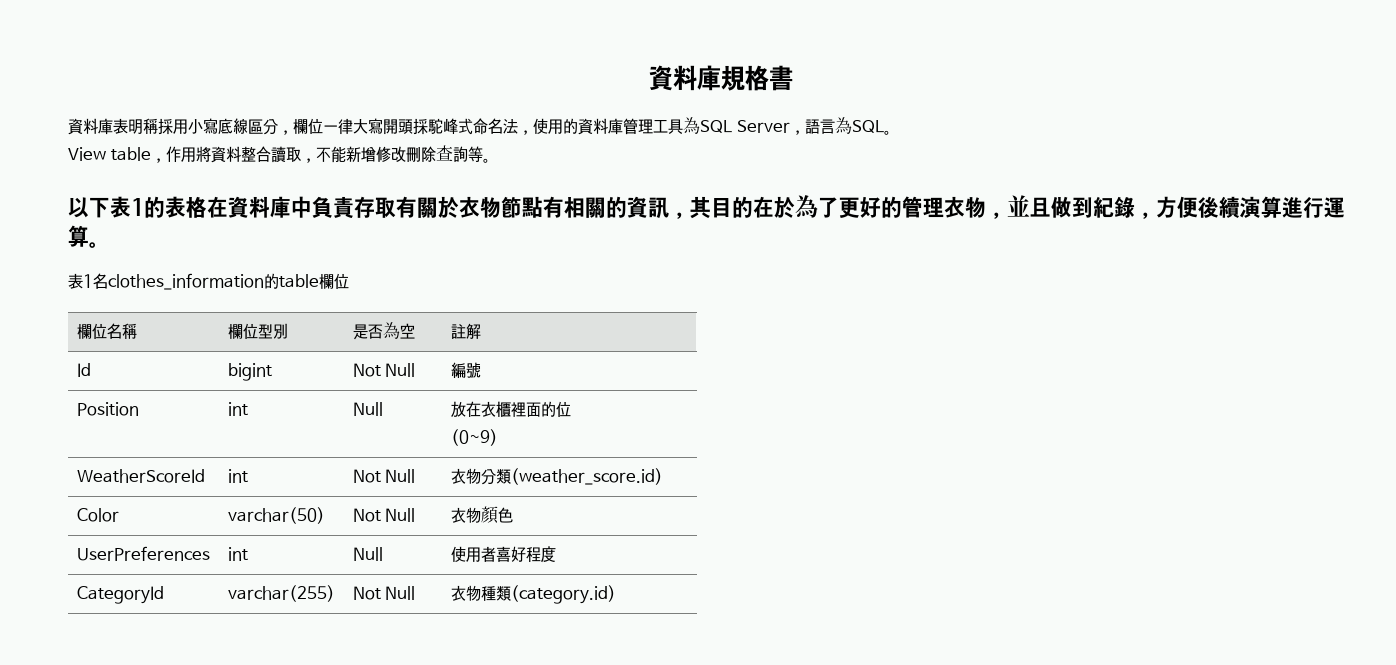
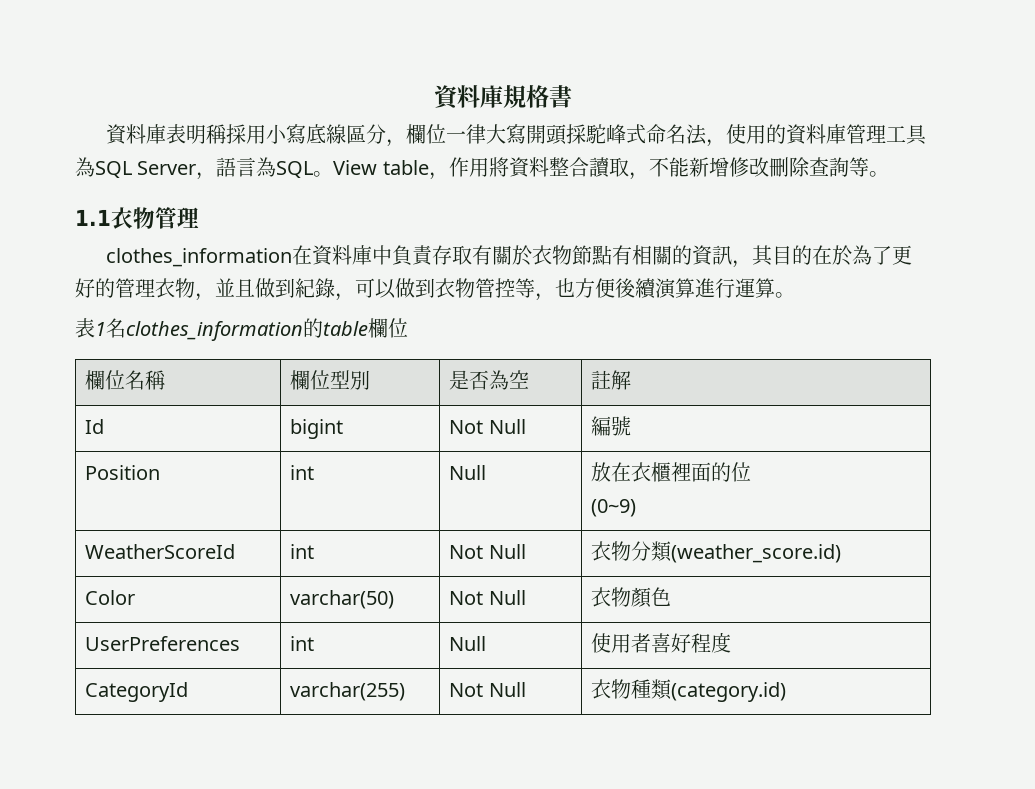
- 資料庫表明稱採用小寫底線區分，欄位一律大寫開頭採駝峰式命名法，使用的資料庫管理工具為SQL Server，語言為SQL。
- View table，作用將資料整合讀取，不能新增修改刪除查詢等。
+ 資料庫表明稱採用小寫底線區分，欄位一律大寫開頭採駝峰式命名法，使用的資料庫管理工具為SQL Server，語言為SQL。View table，作用將資料整合讀取，不能新增修改刪除查詢等。
- 以下表1的表格在資料庫中負責存取有關於衣物節點有相關的資訊，其目的在於為了更好的管理衣物，並且做到紀錄，方便後續演算進行運算。
+ 1.1衣物管理
+ clothes_information在資料庫中負責存取有關於衣物節點有相關的資訊，其目的在於為了更好的管理衣物，並且做到紀錄，可以做到衣物管控等，也方便後續演算進行運算。

